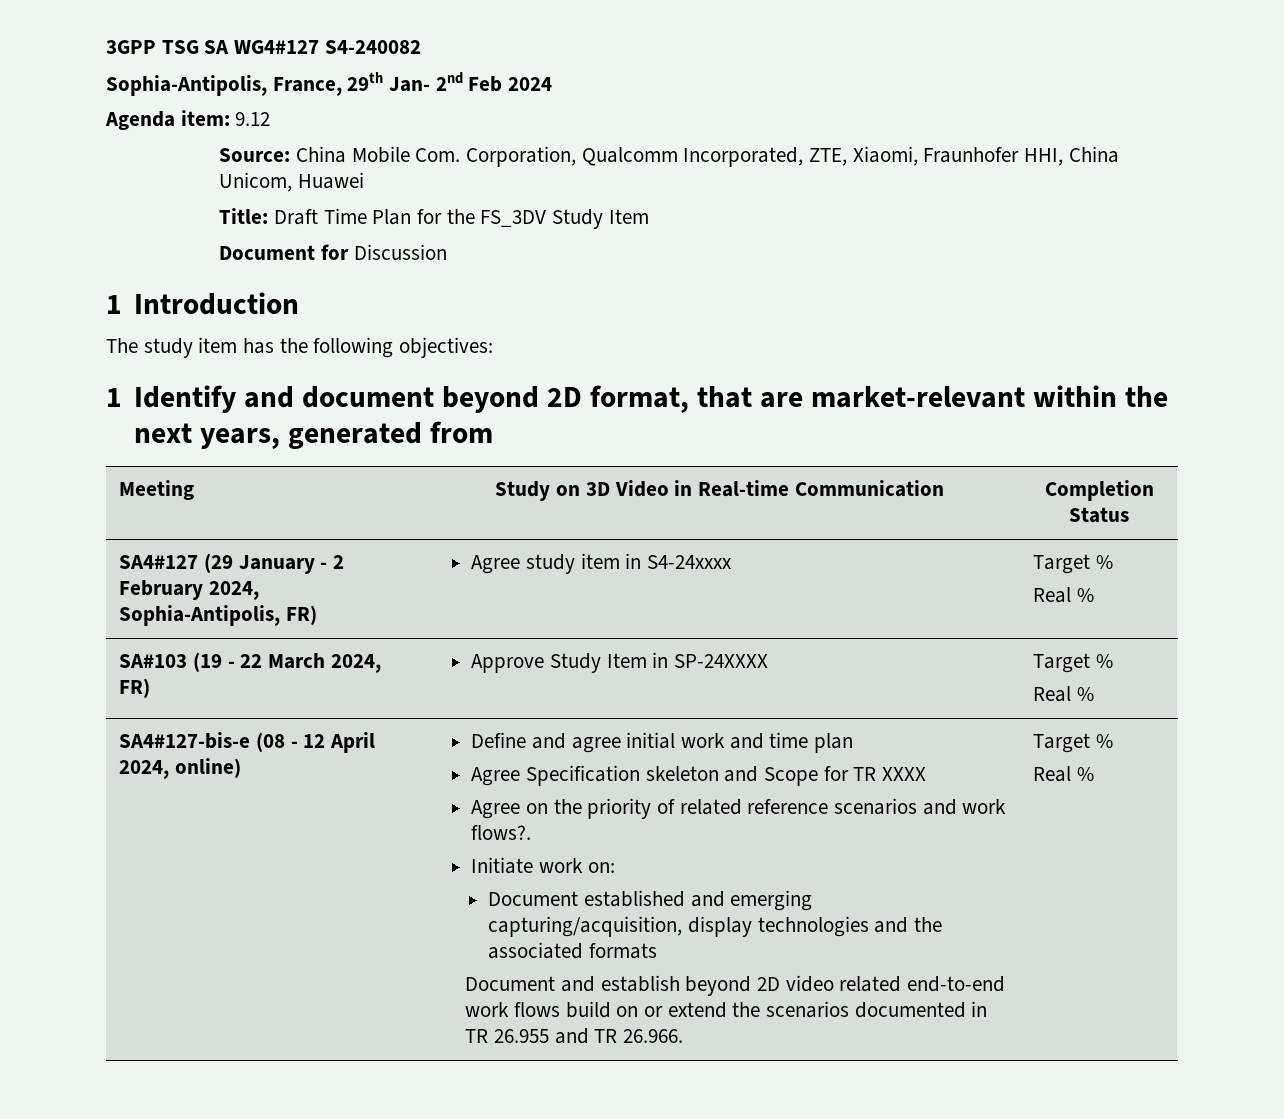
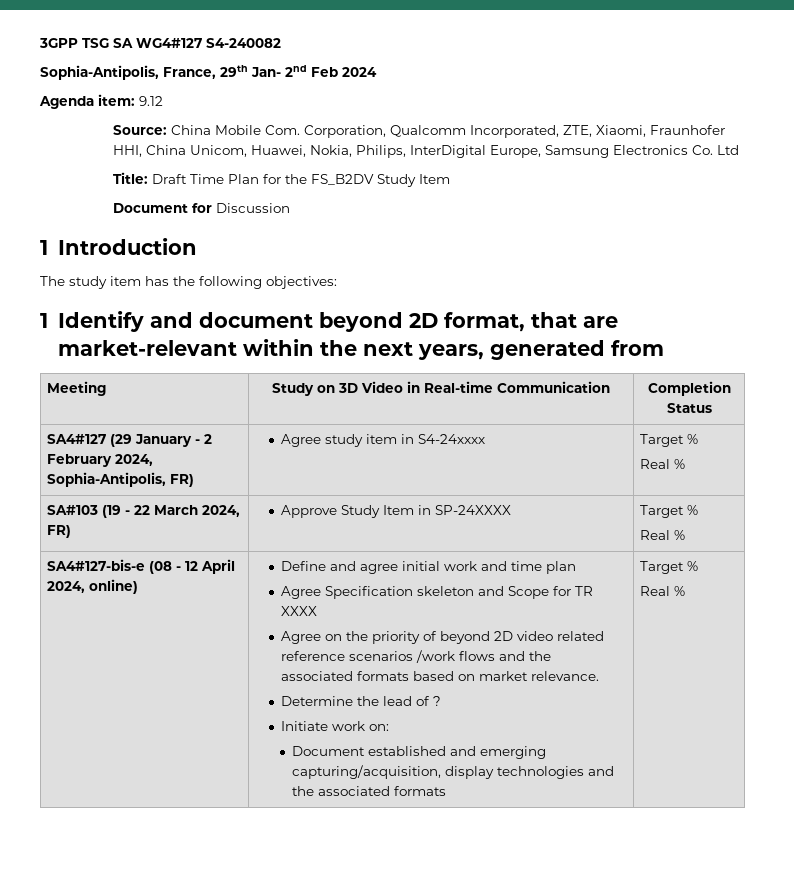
- Source: China Mobile Com. Corporation, Qualcomm Incorporated, ZTE, Xiaomi, Fraunhofer HHI, China Unicom, Huawei
+ Source: China Mobile Com. Corporation, Qualcomm Incorporated, ZTE, Xiaomi, Fraunhofer HHI, China Unicom, Huawei, Nokia, Philips, InterDigital Europe, Samsung Electronics Co. Ltd
- Title: Draft Time Plan for the FS_3DV Study Item
+ Title: Draft Time Plan for the FS_B2DV Study Item
- Agree on the priority of related reference scenarios and work flows?.
+ Agree on the priority of beyond 2D video related reference scenarios /work flows and the associated formats based on market relevance.
+ Determine the lead of ?
- Document and establish beyond 2D video related end-to-end work flows build on or extend the scenarios documented in TR 26.955 and TR 26.966.

